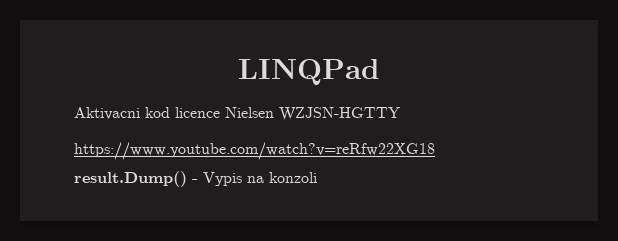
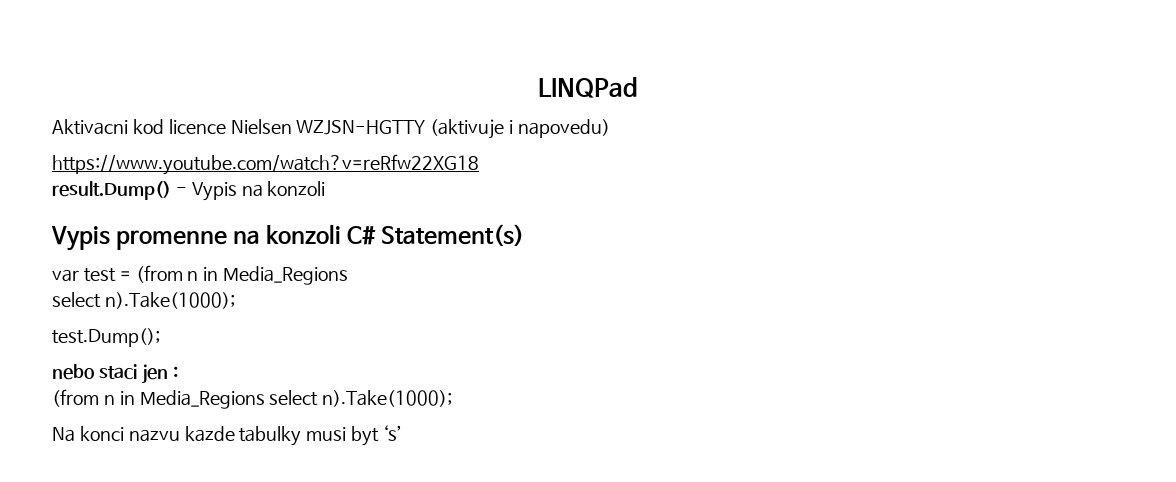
- Aktivacni kod licence Nielsen WZJSN-HGTTY
+ Aktivacni kod licence Nielsen WZJSN-HGTTY (aktivuje i napovedu)
+ Vypis promenne na konzoli C# Statement(s)
+ var test = (from n in Media_Regions
+ select n).Take(1000);
+ test.Dump();
+ nebo staci jen :
+ (from n in Media_Regions select n).Take(1000);
+ Na konci nazvu kazde tabulky musi byt ‘s’

